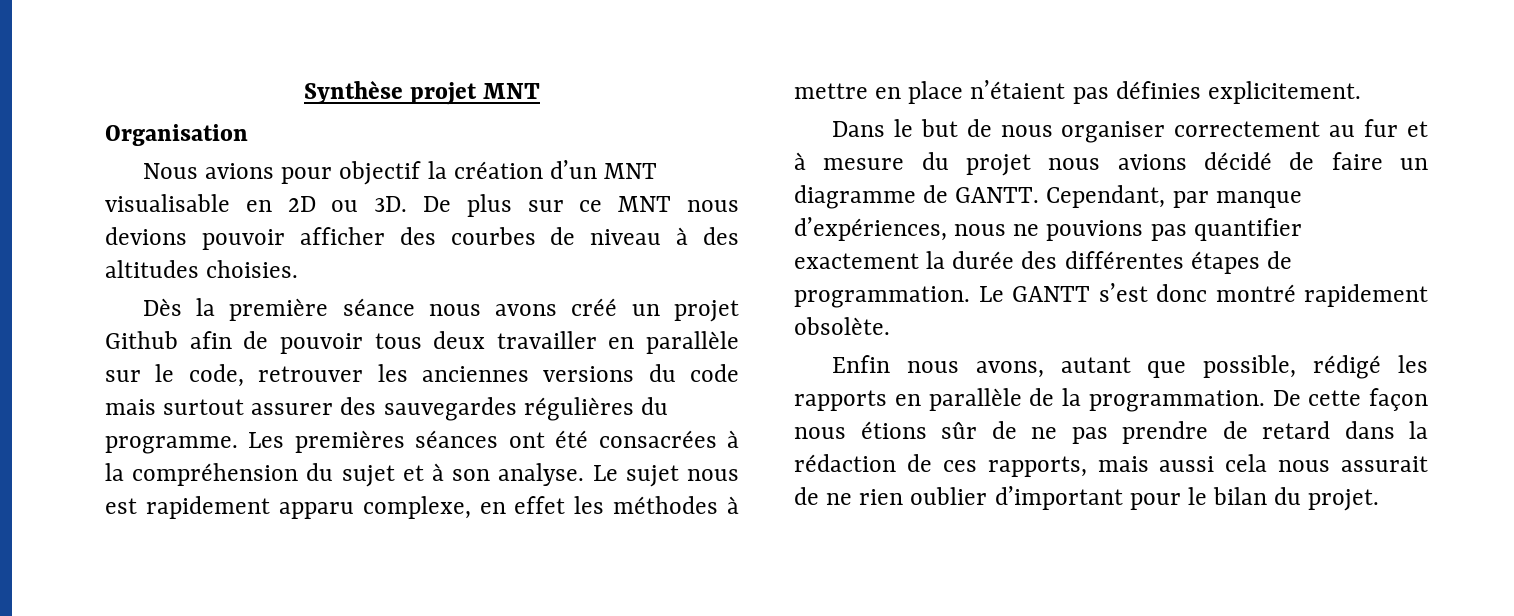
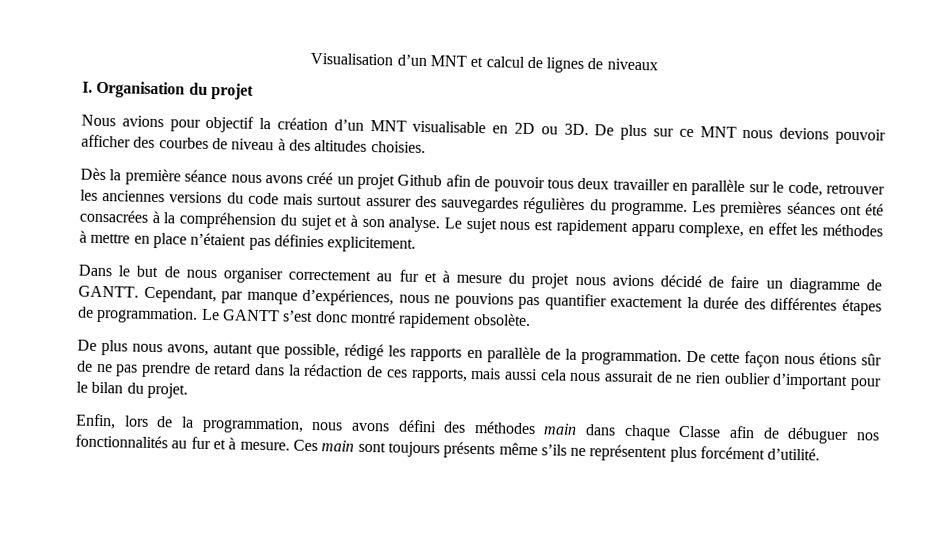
- Synthèse projet MNT
- Organisation
+ Visualisation d’un MNT et calcul de lignes de niveaux
+ I. Organisation du projet
- Enfin nous avons, autant que possible, rédigé les rapports en parallèle de la programmation.
+ De plus nous avons, autant que possible, rédigé les rapports en parallèle de la programmation.
+ Enfin, lors de la programmation, nous avons défini des méthodes main dans chaque Classe afin de débuguer nos fonctionnalités au fur et à mesure. Ces main sont toujours présents même s’ils ne représentent plus forcément d’utilité.

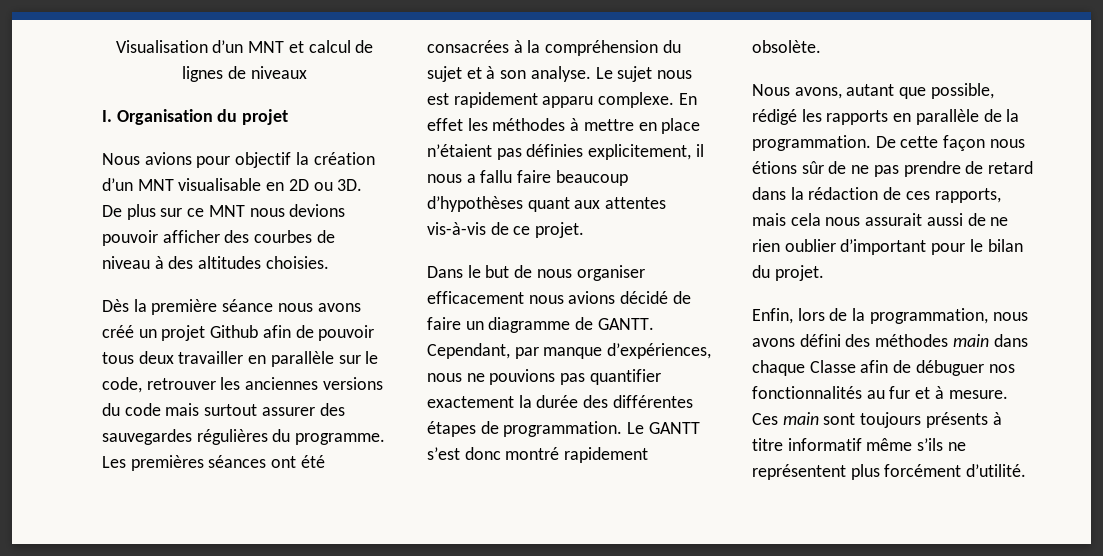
- Le sujet nous est rapidement apparu complexe, en effet les méthodes à mettre en place n’étaient pas définies explicitement.
+ Le sujet nous est rapidement apparu complexe. En effet les méthodes à mettre en place n’étaient pas définies explicitement, il nous a fallu faire beaucoup d’hypothèses quant aux attentes vis-à-vis de ce projet.
- Dans le but de nous organiser correctement au fur et à mesure du projet nous avions décidé de faire un diagramme de GANTT.
+ Dans le but de nous organiser efficacement nous avions décidé de faire un diagramme de GANTT.
- De plus nous avons, autant que possible, rédigé les rapports en parallèle de la programmation.
+ Nous avons, autant que possible, rédigé les rapports en parallèle de la programmation.
- De cette façon nous étions sûr de ne pas prendre de retard dans la rédaction de ces rapports, mais aussi cela nous assurait de ne rien oublier d’important pour le bilan du projet.
+ De cette façon nous étions sûr de ne pas prendre de retard dans la rédaction de ces rapports, mais cela nous assurait aussi de ne rien oublier d’important pour le bilan du projet.
- Ces main sont toujours présents même s’ils ne représentent plus forcément d’utilité.
+ Ces main sont toujours présents à titre informatif même s’ils ne représentent plus forcément d’utilité.

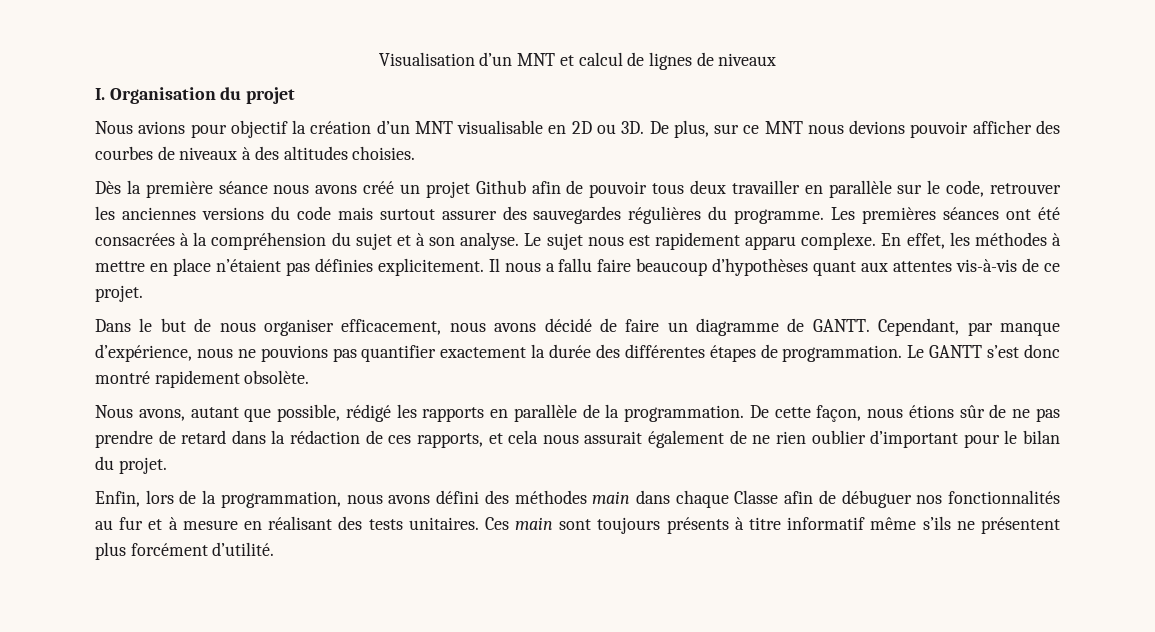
- De plus sur ce MNT nous devions pouvoir afficher des courbes de niveau à des altitudes choisies.
+ De plus, sur ce MNT nous devions pouvoir afficher des courbes de niveaux à des altitudes choisies.
- En effet les méthodes à mettre en place n’étaient pas définies explicitement, il nous a fallu faire beaucoup d’hypothèses quant aux attentes vis-à-vis de ce projet.
+ En effet, les méthodes à mettre en place n’étaient pas définies explicitement. Il nous a fallu faire beaucoup d’hypothèses quant aux attentes vis-à-vis de ce projet.
- Dans le but de nous organiser efficacement nous avions décidé de faire un diagramme de GANTT.
+ Dans le but de nous organiser efficacement, nous avons décidé de faire un diagramme de GANTT.
- Cependant, par manque d’expériences, nous ne pouvions pas quantifier exactement la durée des différentes étapes de programmation.
+ Cependant, par manque d’expérience, nous ne pouvions pas quantifier exactement la durée des différentes étapes de programmation.
- De cette façon nous étions sûr de ne pas prendre de retard dans la rédaction de ces rapports, mais cela nous assurait aussi de ne rien oublier d’important pour le bilan du projet.
+ De cette façon, nous étions sûr de ne pas prendre de retard dans la rédaction de ces rapports, et cela nous assurait également de ne rien oublier d’important pour le bilan du projet.
- Enfin, lors de la programmation, nous avons défini des méthodes main dans chaque Classe afin de débuguer nos fonctionnalités au fur et à mesure.
+ Enfin, lors de la programmation, nous avons défini des méthodes main dans chaque Classe afin de débuguer nos fonctionnalités au fur et à mesure en réalisant des tests unitaires.
- Ces main sont toujours présents à titre informatif même s’ils ne représentent plus forcément d’utilité.
+ Ces main sont toujours présents à titre informatif même s’ils ne présentent plus forcément d’utilité.

